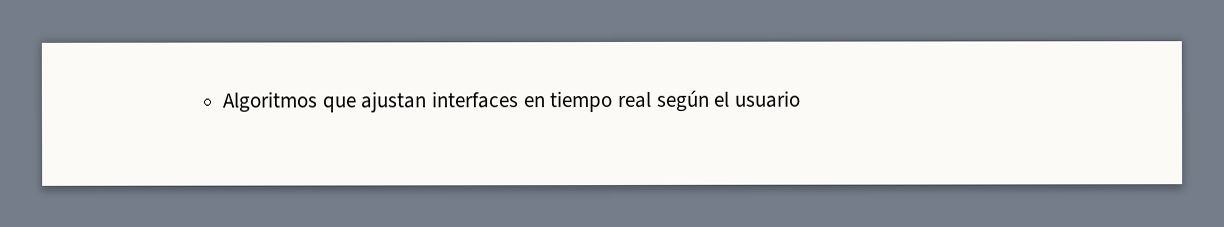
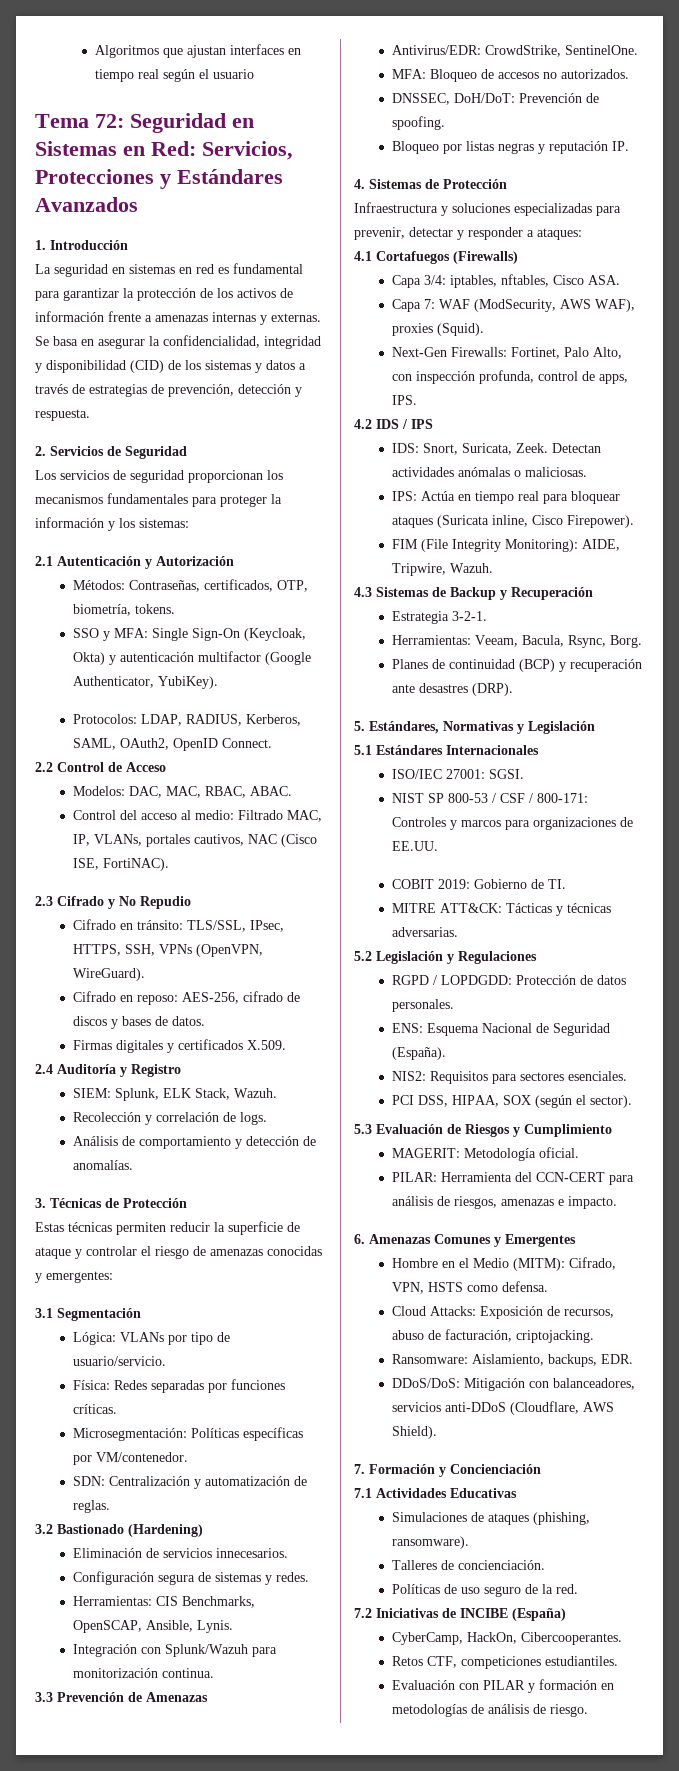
+ Tema 72: Seguridad en Sistemas en Red: Servicios, Protecciones y Estándares Avanzados
+ 1. Introducción
+ La seguridad en sistemas en red es fundamental para garantizar la protección de los activos de información frente a amenazas internas y externas. Se basa en asegurar la confidencialidad, integridad y disponibilidad (CID) de los sistemas y datos a través de estrategias de prevención, detección y respuesta.
+ 2. Servicios de Seguridad
+ Los servicios de seguridad proporcionan los mecanismos fundamentales para proteger la información y los sistemas:
+ 2.1 Autenticación y Autorización
+ Métodos: Contraseñas, certificados, OTP, biometría, tokens.
+ SSO y MFA: Single Sign-On (Keycloak, Okta) y autenticación multifactor (Google Authenticator, YubiKey).
+ Protocolos: LDAP, RADIUS, Kerberos, SAML, OAuth2, OpenID Connect.
+ 2.2 Control de Acceso
+ Modelos: DAC, MAC, RBAC, ABAC.
+ Control del acceso al medio: Filtrado MAC, IP, VLANs, portales cautivos, NAC (Cisco ISE, FortiNAC).
+ 2.3 Cifrado y No Repudio
+ Cifrado en tránsito: TLS/SSL, IPsec, HTTPS, SSH, VPNs (OpenVPN, WireGuard).
+ Cifrado en reposo: AES-256, cifrado de discos y bases de datos.
+ Firmas digitales y certificados X.509.
+ 2.4 Auditoría y Registro
+ SIEM: Splunk, ELK Stack, Wazuh.
+ Recolección y correlación de logs.
+ Análisis de comportamiento y detección de anomalías.
+ 3. Técnicas de Protección
+ Estas técnicas permiten reducir la superficie de ataque y controlar el riesgo de amenazas conocidas y emergentes:
+ 3.1 Segmentación
+ Lógica: VLANs por tipo de usuario/servicio.
+ Física: Redes separadas por funciones críticas.
+ Microsegmentación: Políticas específicas por VM/contenedor.
+ SDN: Centralización y automatización de reglas.
+ 3.2 Bastionado (Hardening)
+ Eliminación de servicios innecesarios.
+ Configuración segura de sistemas y redes.
+ Herramientas: CIS Benchmarks, OpenSCAP, Ansible, Lynis.
+ Integración con Splunk/Wazuh para monitorización continua.
+ 3.3 Prevención de Amenazas
+ Antivirus/EDR: CrowdStrike, SentinelOne.
+ MFA: Bloqueo de accesos no autorizados.
+ DNSSEC, DoH/DoT: Prevención de spoofing.
+ Bloqueo por listas negras y reputación IP.
+ 4. Sistemas de Protección
+ Infraestructura y soluciones especializadas para prevenir, detectar y responder a ataques:
+ 4.1 Cortafuegos (Firewalls)
+ Capa 3/4: iptables, nftables, Cisco ASA.
+ Capa 7: WAF (ModSecurity, AWS WAF), proxies (Squid).
+ Next-Gen Firewalls: Fortinet, Palo Alto, con inspección profunda, control de apps, IPS.
+ 4.2 IDS / IPS
+ IDS: Snort, Suricata, Zeek. Detectan actividades anómalas o maliciosas.
+ IPS: Actúa en tiempo real para bloquear ataques (Suricata inline, Cisco Firepower).
+ FIM (File Integrity Monitoring): AIDE, Tripwire, Wazuh.
+ 4.3 Sistemas de Backup y Recuperación
+ Estrategia 3-2-1.
+ Herramientas: Veeam, Bacula, Rsync, Borg.
+ Planes de continuidad (BCP) y recuperación ante desastres (DRP).
+ 5. Estándares, Normativas y Legislación
+ 5.1 Estándares Internacionales
+ ISO/IEC 27001: SGSI.
+ NIST SP 800-53 / CSF / 800-171: Controles y marcos para organizaciones de EE.UU.
+ COBIT 2019: Gobierno de TI.
+ MITRE ATT&CK: Tácticas y técnicas adversarias.
+ 5.2 Legislación y Regulaciones
+ RGPD / LOPDGDD: Protección de datos personales.
+ ENS: Esquema Nacional de Seguridad (España).
+ NIS2: Requisitos para sectores esenciales.
+ PCI DSS, HIPAA, SOX (según el sector).
+ 5.3 Evaluación de Riesgos y Cumplimiento
+ MAGERIT: Metodología oficial.
+ PILAR: Herramienta del CCN-CERT para análisis de riesgos, amenazas e impacto.
+ 6. Amenazas Comunes y Emergentes
+ Hombre en el Medio (MITM): Cifrado, VPN, HSTS como defensa.
+ Cloud Attacks: Exposición de recursos, abuso de facturación, criptojacking.
+ Ransomware: Aislamiento, backups, EDR.
+ DDoS/DoS: Mitigación con balanceadores, servicios anti-DDoS (Cloudflare, AWS Shield).
+ 7. Formación y Concienciación
+ 7.1 Actividades Educativas
+ Simulaciones de ataques (phishing, ransomware).
+ Talleres de concienciación.
+ Políticas de uso seguro de la red.
+ 7.2 Iniciativas de INCIBE (España)
+ CyberCamp, HackOn, Cibercooperantes.
+ Retos CTF, competiciones estudiantiles.
+ Evaluación con PILAR y formación en metodologías de análisis de riesgo.

